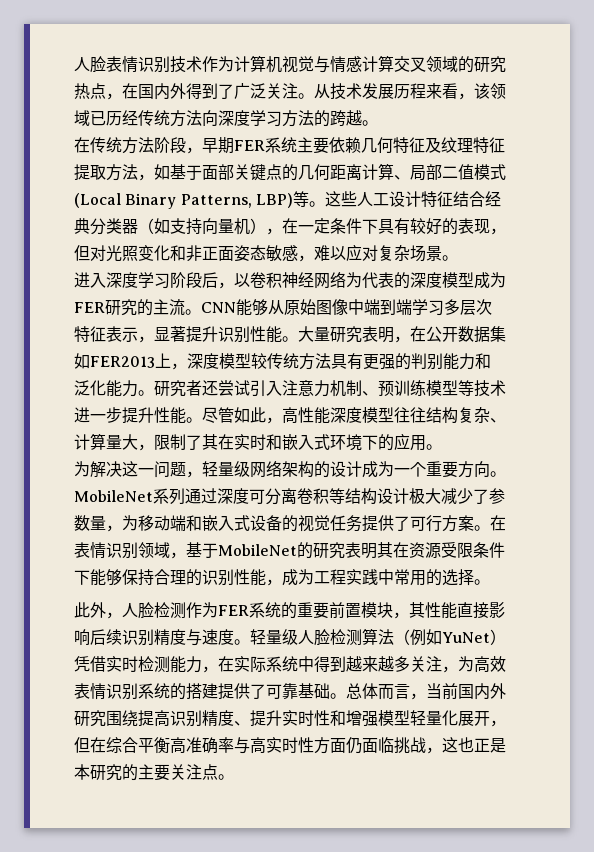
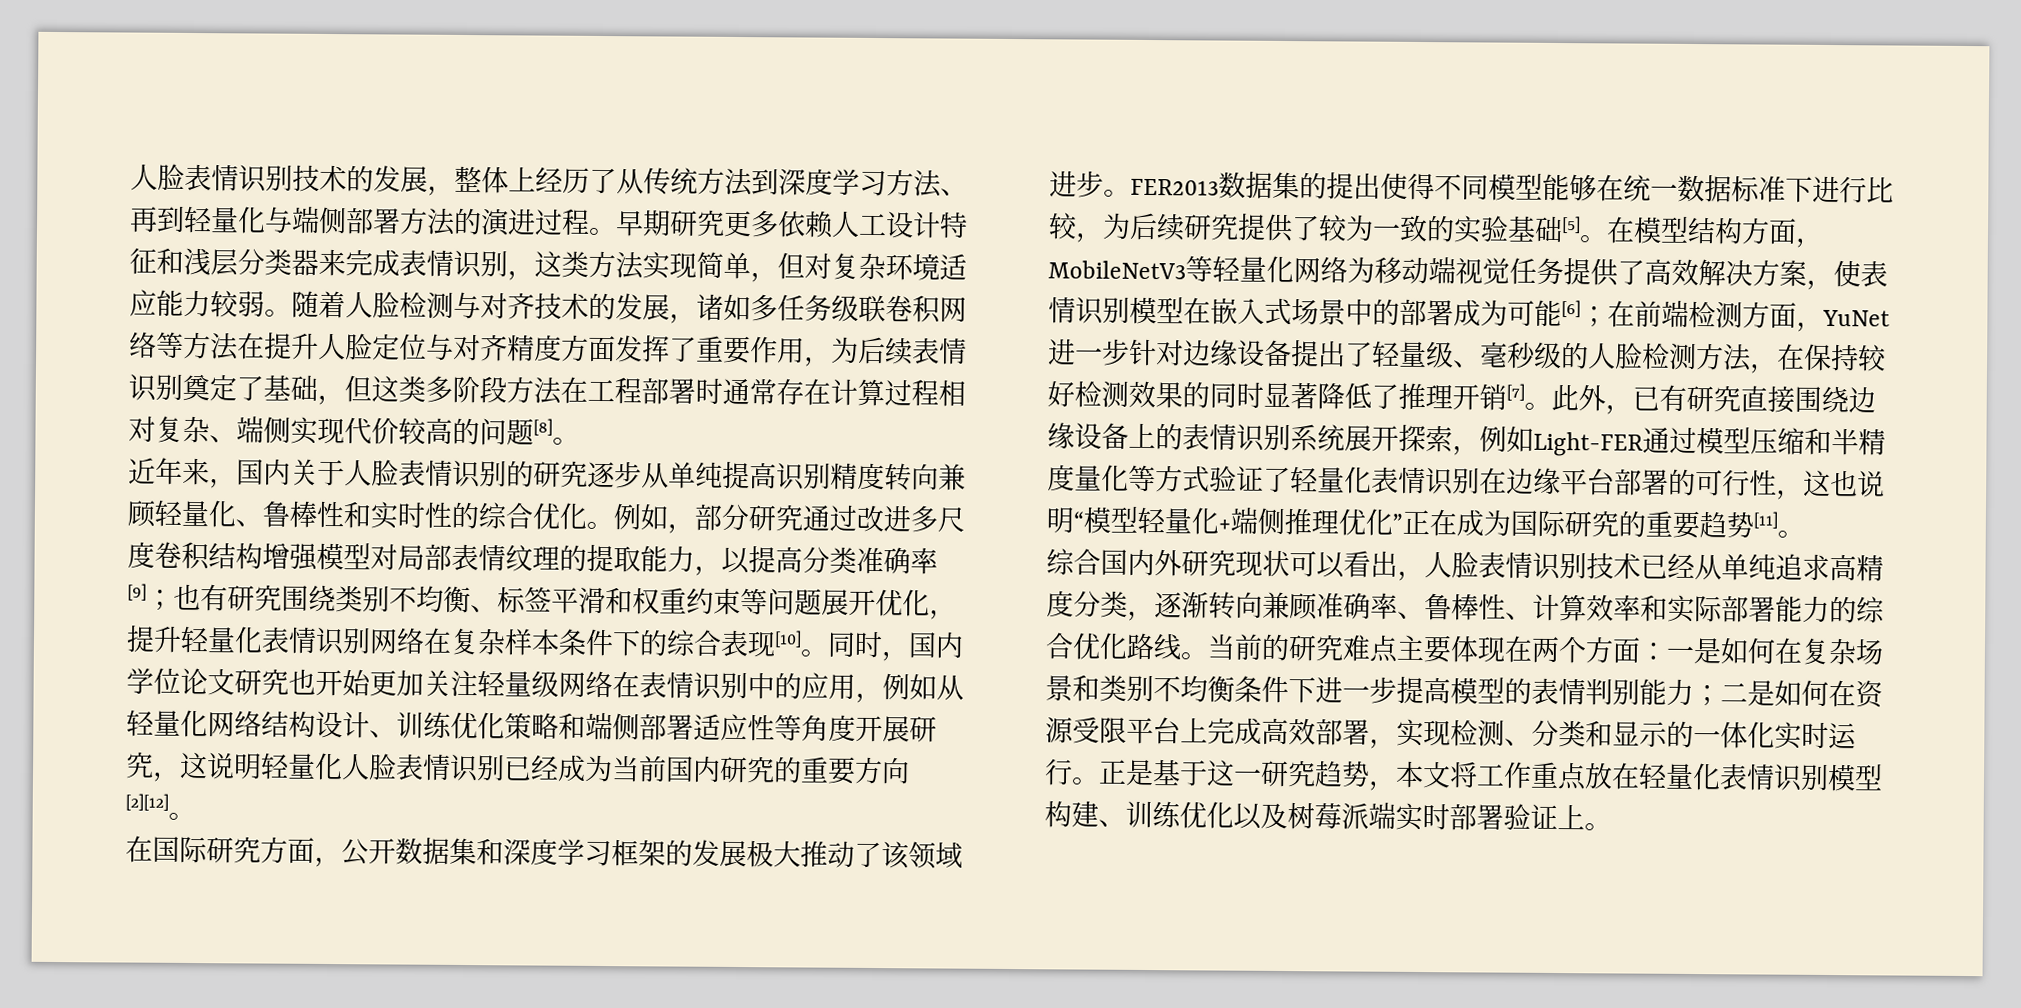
- 人脸表情识别技术作为计算机视觉与情感计算交叉领域的研究热点，在国内外得到了广泛关注。从技术发展历程来看，该领域已历经传统方法向深度学习方法的跨越。
- 在传统方法阶段，早期FER系统主要依赖几何特征及纹理特征提取方法，如基于面部关键点的几何距离计算、局部二值模式(Local Binary Patterns, LBP)等。这些人工设计特征结合经典分类器（如支持向量机），在一定条件下具有较好的表现，但对光照变化和非正面姿态敏感，难以应对复杂场景。
- 进入深度学习阶段后，以卷积神经网络为代表的深度模型成为FER研究的主流。CNN能够从原始图像中端到端学习多层次特征表示，显著提升识别性能。大量研究表明，在公开数据集如FER2013上，深度模型较传统方法具有更强的判别能力和泛化能力。研究者还尝试引入注意力机制、预训练模型等技术进一步提升性能。尽管如此，高性能深度模型往往结构复杂、计算量大，限制了其在实时和嵌入式环境下的应用。
- 为解决这一问题，轻量级网络架构的设计成为一个重要方向。MobileNet系列通过深度可分离卷积等结构设计极大减少了参数量，为移动端和嵌入式设备的视觉任务提供了可行方案。在表情识别领域，基于MobileNet的研究表明其在资源受限条件下能够保持合理的识别性能，成为工程实践中常用的选择。
- 此外，人脸检测作为FER系统的重要前置模块，其性能直接影响后续识别精度与速度。轻量级人脸检测算法（例如YuNet）凭借实时检测能力，在实际系统中得到越来越多关注，为高效表情识别系统的搭建提供了可靠基础。总体而言，当前国内外研究围绕提高识别精度、提升实时性和增强模型轻量化展开，但在综合平衡高准确率与高实时性方面仍面临挑战，这也正是本研究的主要关注点。
+ 人脸表情识别技术的发展，整体上经历了从传统方法到深度学习方法、再到轻量化与端侧部署方法的演进过程。早期研究更多依赖人工设计特征和浅层分类器来完成表情识别，这类方法实现简单，但对复杂环境适应能力较弱。随着人脸检测与对齐技术的发展，诸如多任务级联卷积网络等方法在提升人脸定位与对齐精度方面发挥了重要作用，为后续表情识别奠定了基础，但这类多阶段方法在工程部署时通常存在计算过程相对复杂、端侧实现代价较高的问题[8]。
+ 近年来，国内关于人脸表情识别的研究逐步从单纯提高识别精度转向兼顾轻量化、鲁棒性和实时性的综合优化。例如，部分研究通过改进多尺度卷积结构增强模型对局部表情纹理的提取能力，以提高分类准确率[9]；也有研究围绕类别不均衡、标签平滑和权重约束等问题展开优化，提升轻量化表情识别网络在复杂样本条件下的综合表现[10]。同时，国内学位论文研究也开始更加关注轻量级网络在表情识别中的应用，例如从轻量化网络结构设计、训练优化策略和端侧部署适应性等角度开展研究，这说明轻量化人脸表情识别已经成为当前国内研究的重要方向[2][12]。
+ 在国际研究方面，公开数据集和深度学习框架的发展极大推动了该领域进步。FER2013数据集的提出使得不同模型能够在统一数据标准下进行比较，为后续研究提供了较为一致的实验基础[5]。在模型结构方面，MobileNetV3等轻量化网络为移动端视觉任务提供了高效解决方案，使表情识别模型在嵌入式场景中的部署成为可能[6]；在前端检测方面，YuNet进一步针对边缘设备提出了轻量级、毫秒级的人脸检测方法，在保持较好检测效果的同时显著降低了推理开销[7]。此外，已有研究直接围绕边缘设备上的表情识别系统展开探索，例如Light-FER通过模型压缩和半精度量化等方式验证了轻量化表情识别在边缘平台部署的可行性，这也说明“模型轻量化+端侧推理优化”正在成为国际研究的重要趋势[11]。
+ 综合国内外研究现状可以看出，人脸表情识别技术已经从单纯追求高精度分类，逐渐转向兼顾准确率、鲁棒性、计算效率和实际部署能力的综合优化路线。当前的研究难点主要体现在两个方面：一是如何在复杂场景和类别不均衡条件下进一步提高模型的表情判别能力；二是如何在资源受限平台上完成高效部署，实现检测、分类和显示的一体化实时运行。正是基于这一研究趋势，本文将工作重点放在轻量化表情识别模型构建、训练优化以及树莓派端实时部署验证上。

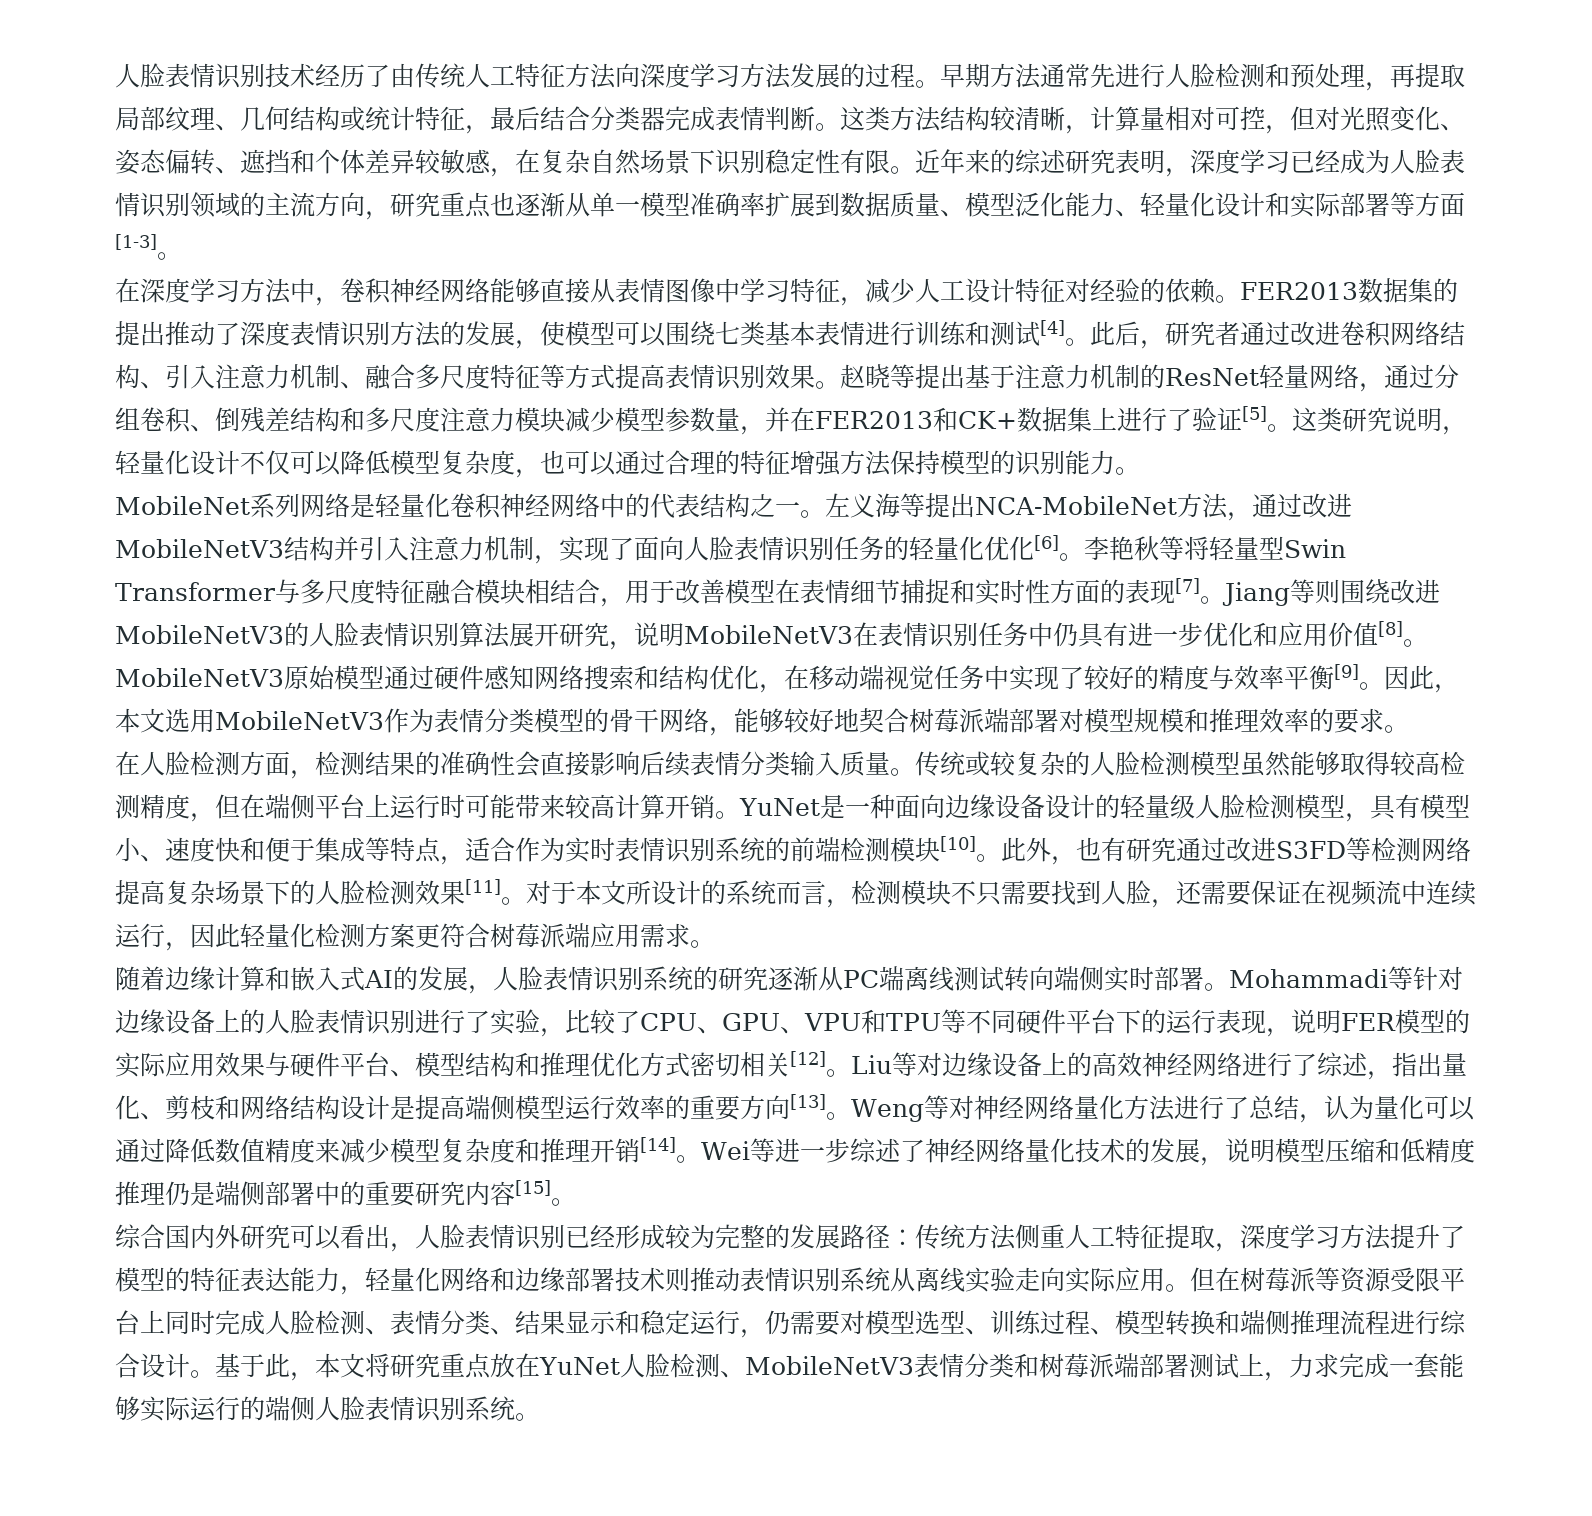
- 人脸表情识别技术的发展，整体上经历了从传统方法到深度学习方法、再到轻量化与端侧部署方法的演进过程。早期研究更多依赖人工设计特征和浅层分类器来完成表情识别，这类方法实现简单，但对复杂环境适应能力较弱。随着人脸检测与对齐技术的发展，诸如多任务级联卷积网络等方法在提升人脸定位与对齐精度方面发挥了重要作用，为后续表情识别奠定了基础，但这类多阶段方法在工程部署时通常存在计算过程相对复杂、端侧实现代价较高的问题[8]。
- 近年来，国内关于人脸表情识别的研究逐步从单纯提高识别精度转向兼顾轻量化、鲁棒性和实时性的综合优化。例如，部分研究通过改进多尺度卷积结构增强模型对局部表情纹理的提取能力，以提高分类准确率[9]；也有研究围绕类别不均衡、标签平滑和权重约束等问题展开优化，提升轻量化表情识别网络在复杂样本条件下的综合表现[10]。同时，国内学位论文研究也开始更加关注轻量级网络在表情识别中的应用，例如从轻量化网络结构设计、训练优化策略和端侧部署适应性等角度开展研究，这说明轻量化人脸表情识别已经成为当前国内研究的重要方向[2][12]。
- 在国际研究方面，公开数据集和深度学习框架的发展极大推动了该领域进步。
+ 人脸表情识别技术经历了由传统人工特征方法向深度学习方法发展的过程。早期方法通常先进行人脸检测和预处理，再提取局部纹理、几何结构或统计特征，最后结合分类器完成表情判断。这类方法结构较清晰，计算量相对可控，但对光照变化、姿态偏转、遮挡和个体差异较敏感，在复杂自然场景下识别稳定性有限。近年来的综述研究表明，深度学习已经成为人脸表情识别领域的主流方向，研究重点也逐渐从单一模型准确率扩展到数据质量、模型泛化能力、轻量化设计和实际部署等方面[1-3]。
+ 在深度学习方法中，卷积神经网络能够直接从表情图像中学习特征，减少人工设计特征对经验的依赖。
- FER2013数据集的提出使得不同模型能够在统一数据标准下进行比较，为后续研究提供了较为一致的实验基础[5]。在模型结构方面，MobileNetV3等轻量化网络为移动端视觉任务提供了高效解决方案，使表情识别模型在嵌入式场景中的部署成为可能[6]；在前端检测方面，YuNet进一步针对边缘设备提出了轻量级、毫秒级的人脸检测方法，在保持较好检测效果的同时显著降低了推理开销[7]。此外，已有研究直接围绕边缘设备上的表情识别系统展开探索，例如Light-FER通过模型压缩和半精度量化等方式验证了轻量化表情识别在边缘平台部署的可行性，这也说明“模型轻量化+端侧推理优化”正在成为国际研究的重要趋势[11]。
+ FER2013数据集的提出推动了深度表情识别方法的发展，使模型可以围绕七类基本表情进行训练和测试[4]。此后，研究者通过改进卷积网络结构、引入注意力机制、融合多尺度特征等方式提高表情识别效果。赵晓等提出基于注意力机制的ResNet轻量网络，通过分组卷积、倒残差结构和多尺度注意力模块减少模型参数量，并在FER2013和CK+数据集上进行了验证[5]。这类研究说明，轻量化设计不仅可以降低模型复杂度，也可以通过合理的特征增强方法保持模型的识别能力。
+ MobileNet系列网络是轻量化卷积神经网络中的代表结构之一。左义海等提出NCA-MobileNet方法，通过改进MobileNetV3结构并引入注意力机制，实现了面向人脸表情识别任务的轻量化优化[6]。李艳秋等将轻量型Swin Transformer与多尺度特征融合模块相结合，用于改善模型在表情细节捕捉和实时性方面的表现[7]。Jiang等则围绕改进MobileNetV3的人脸表情识别算法展开研究，说明MobileNetV3在表情识别任务中仍具有进一步优化和应用价值[8]。MobileNetV3原始模型通过硬件感知网络搜索和结构优化，在移动端视觉任务中实现了较好的精度与效率平衡[9]。因此，本文选用MobileNetV3作为表情分类模型的骨干网络，能够较好地契合树莓派端部署对模型规模和推理效率的要求。
+ 在人脸检测方面，检测结果的准确性会直接影响后续表情分类输入质量。传统或较复杂的人脸检测模型虽然能够取得较高检测精度，但在端侧平台上运行时可能带来较高计算开销。YuNet是一种面向边缘设备设计的轻量级人脸检测模型，具有模型小、速度快和便于集成等特点，适合作为实时表情识别系统的前端检测模块[10]。此外，也有研究通过改进S3FD等检测网络提高复杂场景下的人脸检测效果[11]。对于本文所设计的系统而言，检测模块不只需要找到人脸，还需要保证在视频流中连续运行，因此轻量化检测方案更符合树莓派端应用需求。
+ 随着边缘计算和嵌入式AI的发展，人脸表情识别系统的研究逐渐从PC端离线测试转向端侧实时部署。Mohammadi等针对边缘设备上的人脸表情识别进行了实验，比较了CPU、GPU、VPU和TPU等不同硬件平台下的运行表现，说明FER模型的实际应用效果与硬件平台、模型结构和推理优化方式密切相关[12]。Liu等对边缘设备上的高效神经网络进行了综述，指出量化、剪枝和网络结构设计是提高端侧模型运行效率的重要方向[13]。Weng等对神经网络量化方法进行了总结，认为量化可以通过降低数值精度来减少模型复杂度和推理开销[14]。Wei等进一步综述了神经网络量化技术的发展，说明模型压缩和低精度推理仍是端侧部署中的重要研究内容[15]。
- 综合国内外研究现状可以看出，人脸表情识别技术已经从单纯追求高精度分类，逐渐转向兼顾准确率、鲁棒性、计算效率和实际部署能力的综合优化路线。当前的研究难点主要体现在两个方面：一是如何在复杂场景和类别不均衡条件下进一步提高模型的表情判别能力；二是如何在资源受限平台上完成高效部署，实现检测、分类和显示的一体化实时运行。正是基于这一研究趋势，本文将工作重点放在轻量化表情识别模型构建、训练优化以及树莓派端实时部署验证上。
+ 综合国内外研究可以看出，人脸表情识别已经形成较为完整的发展路径：传统方法侧重人工特征提取，深度学习方法提升了模型的特征表达能力，轻量化网络和边缘部署技术则推动表情识别系统从离线实验走向实际应用。但在树莓派等资源受限平台上同时完成人脸检测、表情分类、结果显示和稳定运行，仍需要对模型选型、训练过程、模型转换和端侧推理流程进行综合设计。基于此，本文将研究重点放在YuNet人脸检测、MobileNetV3表情分类和树莓派端部署测试上，力求完成一套能够实际运行的端侧人脸表情识别系统。

